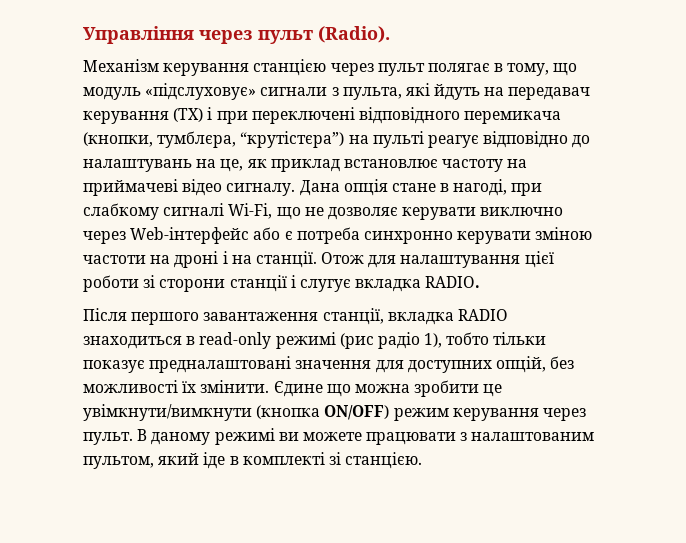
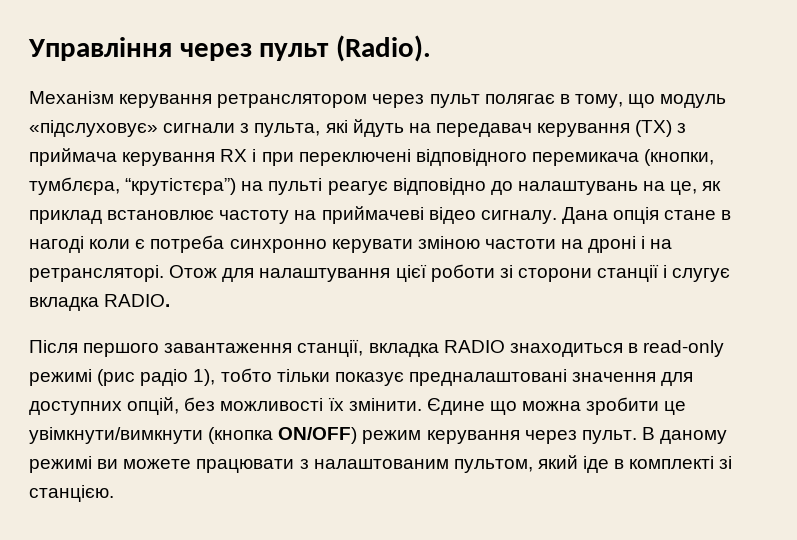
- Механізм керування станцією через пульт полягає в тому, що модуль «підслуховує» сигнали з пульта, які йдуть на передавач керування (TX) і при переключені відповідного перемикача (кнопки, тумблєра, “крутістєра”) на пульті реагує відповідно до налаштувань на це, як приклад встановлює частоту на приймачеві відео сигналу.
+ Механізм керування ретранслятором через пульт полягає в тому, що модуль «підслуховує» сигнали з пульта, які йдуть на передавач керування (TX) з приймача керування RX і при переключені відповідного перемикача (кнопки, тумблєра, “крутістєра”) на пульті реагує відповідно до налаштувань на це, як приклад встановлює частоту на приймачеві відео сигналу.
- Дана опція стане в нагоді, при слабкому сигналі Wi-Fi, що не дозволяє керувати виключно через Web-інтерфейс або є потреба синхронно керувати зміною частоти на дроні і на станції.
+ Дана опція стане в нагоді коли є потреба синхронно керувати зміною частоти на дроні і на ретрансляторі.

